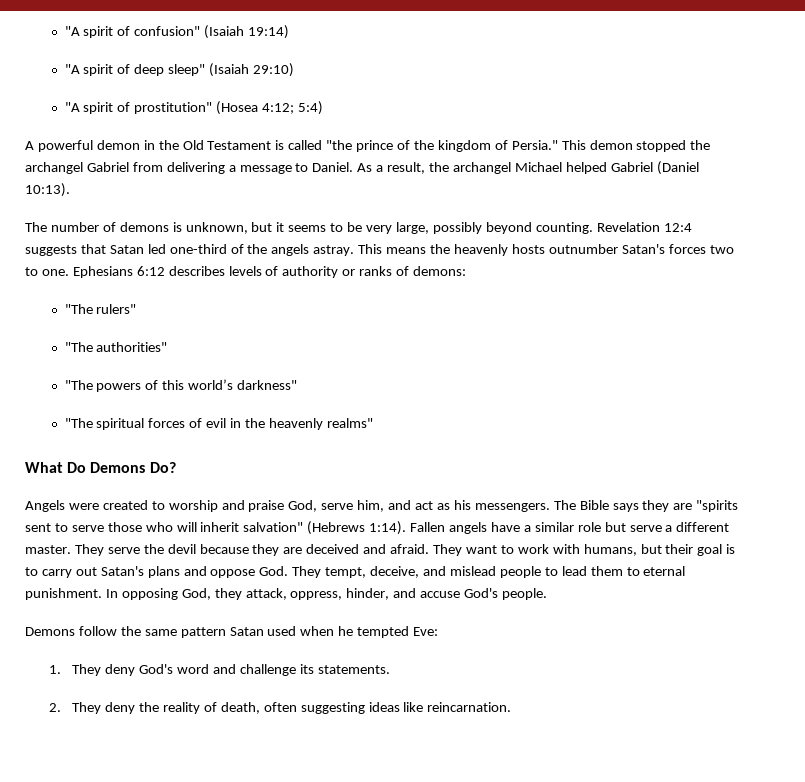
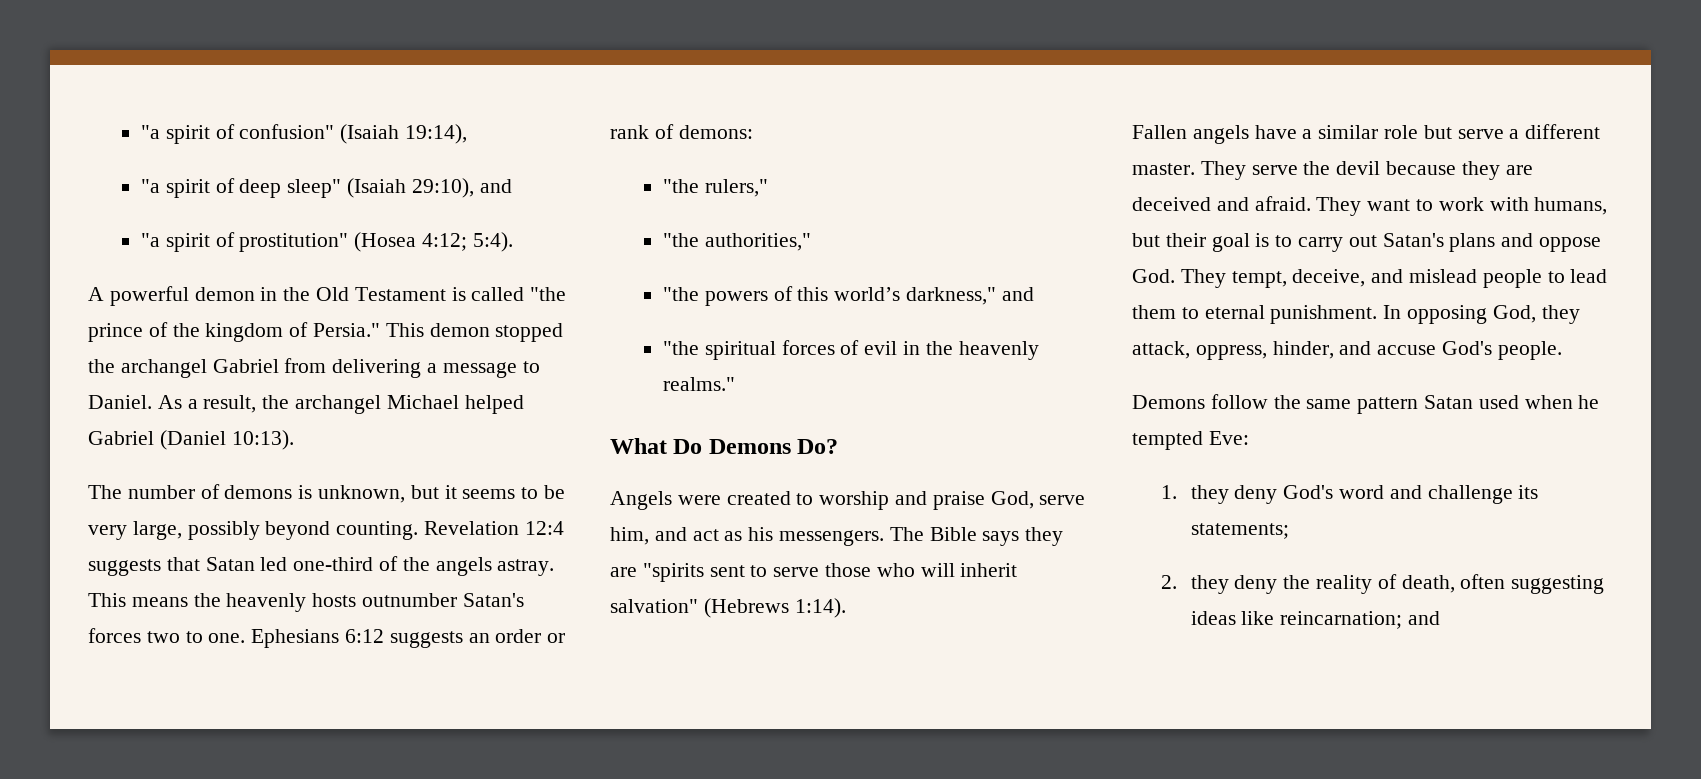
- "A spirit of confusion" (Isaiah 19:14)
- "A spirit of deep sleep" (Isaiah 29:10)
- "A spirit of prostitution" (Hosea 4:12; 5:4)
+ "a spirit of confusion" (Isaiah 19:14),
+ "a spirit of deep sleep" (Isaiah 29:10), and
+ "a spirit of prostitution" (Hosea 4:12; 5:4).
- Ephesians 6:12 describes levels of authority or ranks of demons:
- "The rulers"
- "The authorities"
- "The powers of this world’s darkness"
- "The spiritual forces of evil in the heavenly realms"
+ Ephesians 6:12 suggests an order or rank of demons:
+ "the rulers,"
+ "the authorities,"
+ "the powers of this world’s darkness," and
+ "the spiritual forces of evil in the heavenly realms."
- The Bible says they are "spirits sent to serve those who will inherit salvation" (Hebrews 1:14). Fallen angels have a similar role but serve a different master.
+ The Bible says they are "spirits sent to serve those who will inherit salvation" (Hebrews 1:14).
+ Fallen angels have a similar role but serve a different master.
- 1. They deny God's word and challenge its statements.
+ 1. they deny God's word and challenge its statements;
- 2. They deny the reality of death, often suggesting ideas like reincarnation.
+ 2. they deny the reality of death, often suggesting ideas like reincarnation; and

